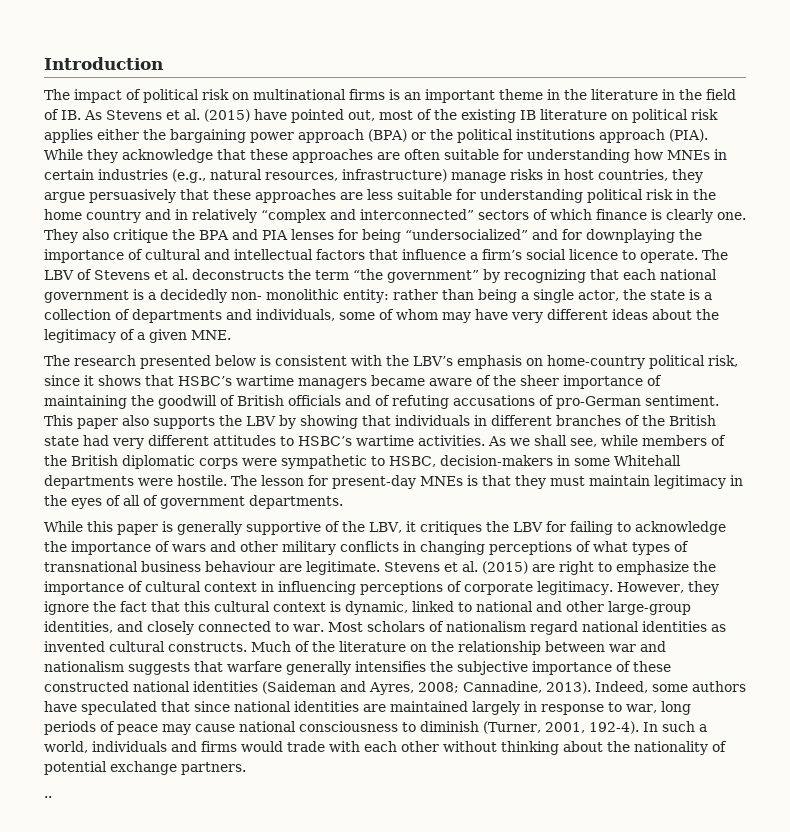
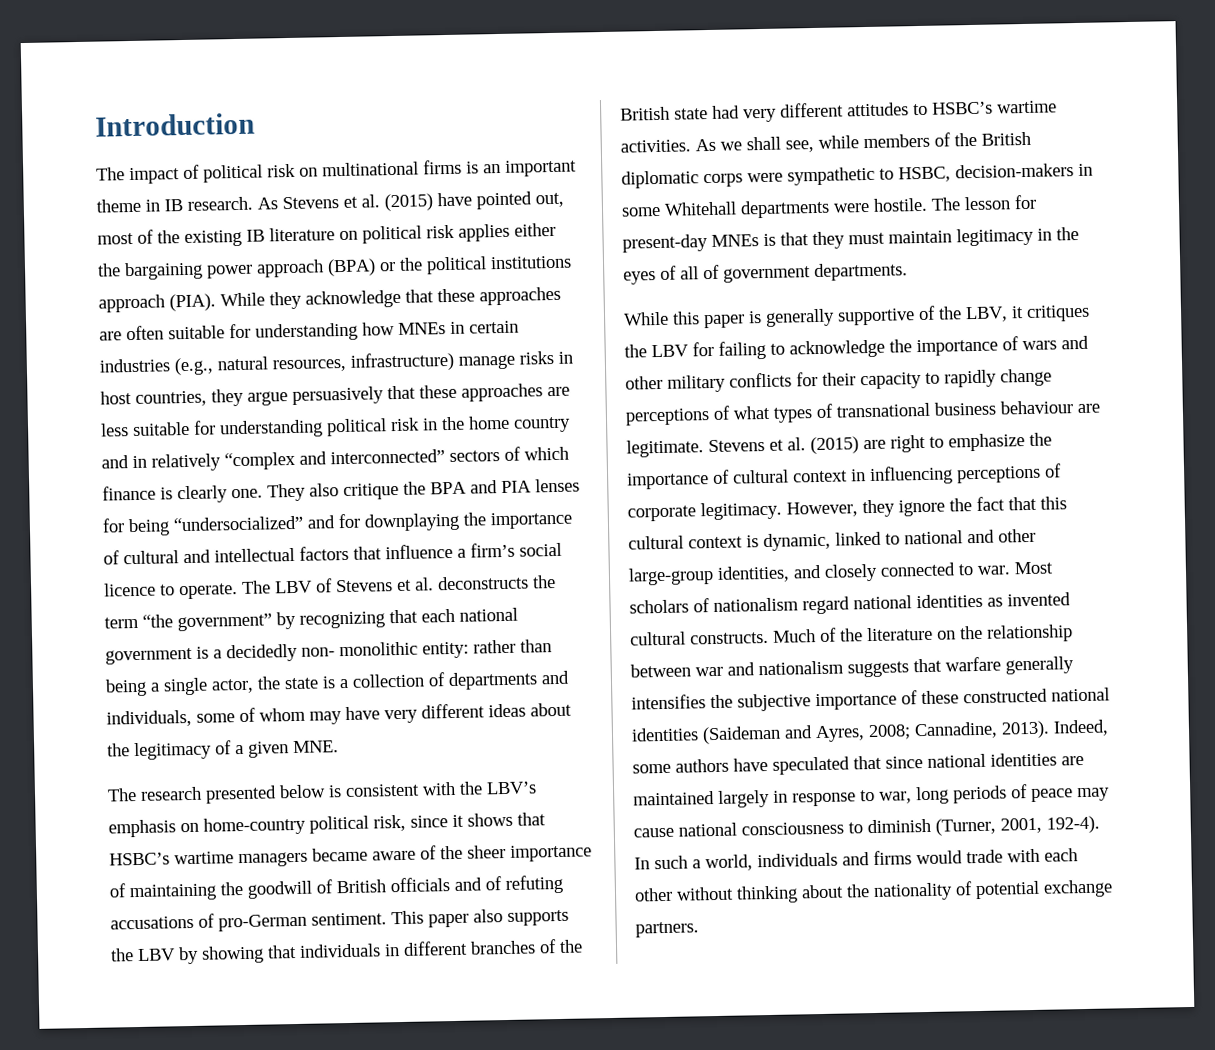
- The impact of political risk on multinational firms is an important theme in the literature in the field of IB. As Stevens et al. (2015) have pointed out, most of the existing IB literature on political risk applies either the bargaining power approach (BPA) or the political institutions approach (PIA).
+ The impact of political risk on multinational firms is an important theme in IB research. As Stevens et al. (2015) have pointed out, most of the existing IB literature on political risk applies either the bargaining power approach (BPA) or the political institutions approach (PIA).
- While this paper is generally supportive of the LBV, it critiques the LBV for failing to acknowledge the importance of wars and other military conflicts in changing perceptions of what types of transnational business behaviour are legitimate.
+ While this paper is generally supportive of the LBV, it critiques the LBV for failing to acknowledge the importance of wars and other military conflicts for their capacity to rapidly change perceptions of what types of transnational business behaviour are legitimate.
- ..

